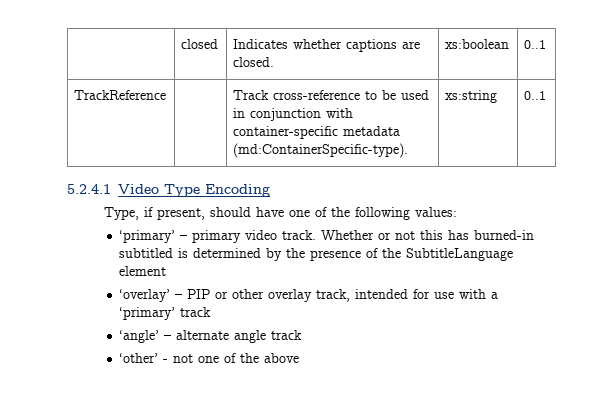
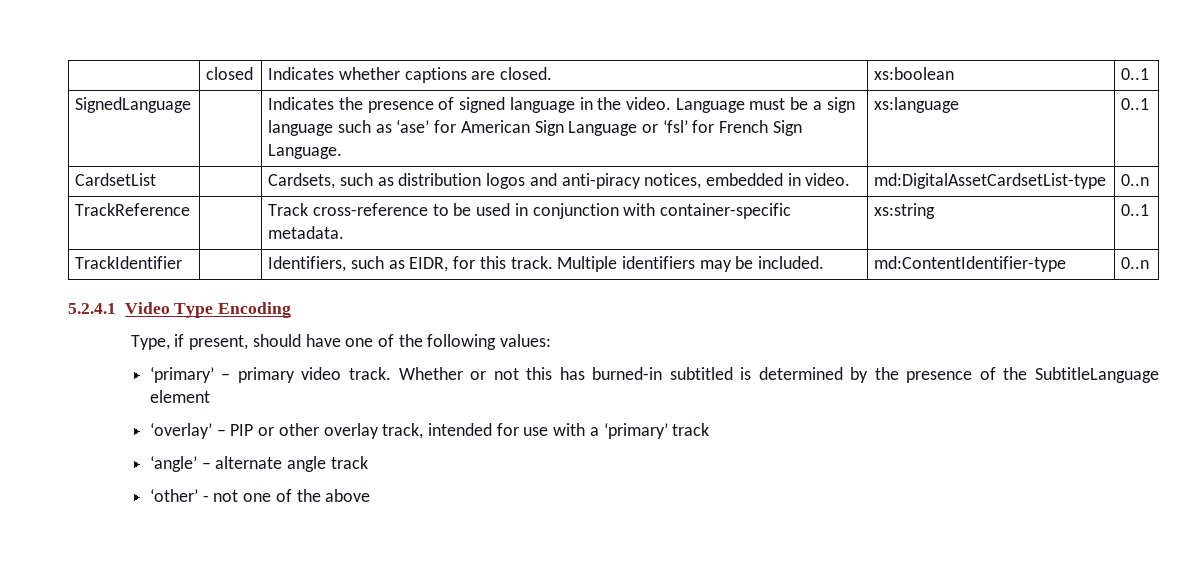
+ SignedLanguage | | Indicates the presence of signed language in the video. Language must be a sign language such as ‘ase’ for American Sign Language or ‘fsl’ for French Sign Language. | xs:language | 0..1
+ CardsetList | | Cardsets, such as distribution logos and anti-piracy notices, embedded in video. | md:DigitalAssetCardsetList-type | 0..n
- TrackReference | | Track cross-reference to be used in conjunction with container-specific metadata (md:ContainerSpecific-type). | xs:string | 0..1
+ TrackReference | | Track cross-reference to be used in conjunction with container-specific metadata. | xs:string | 0..1
+ TrackIdentifier | | Identifiers, such as EIDR, for this track. Multiple identifiers may be included. | md:ContentIdentifier-type | 0..n

